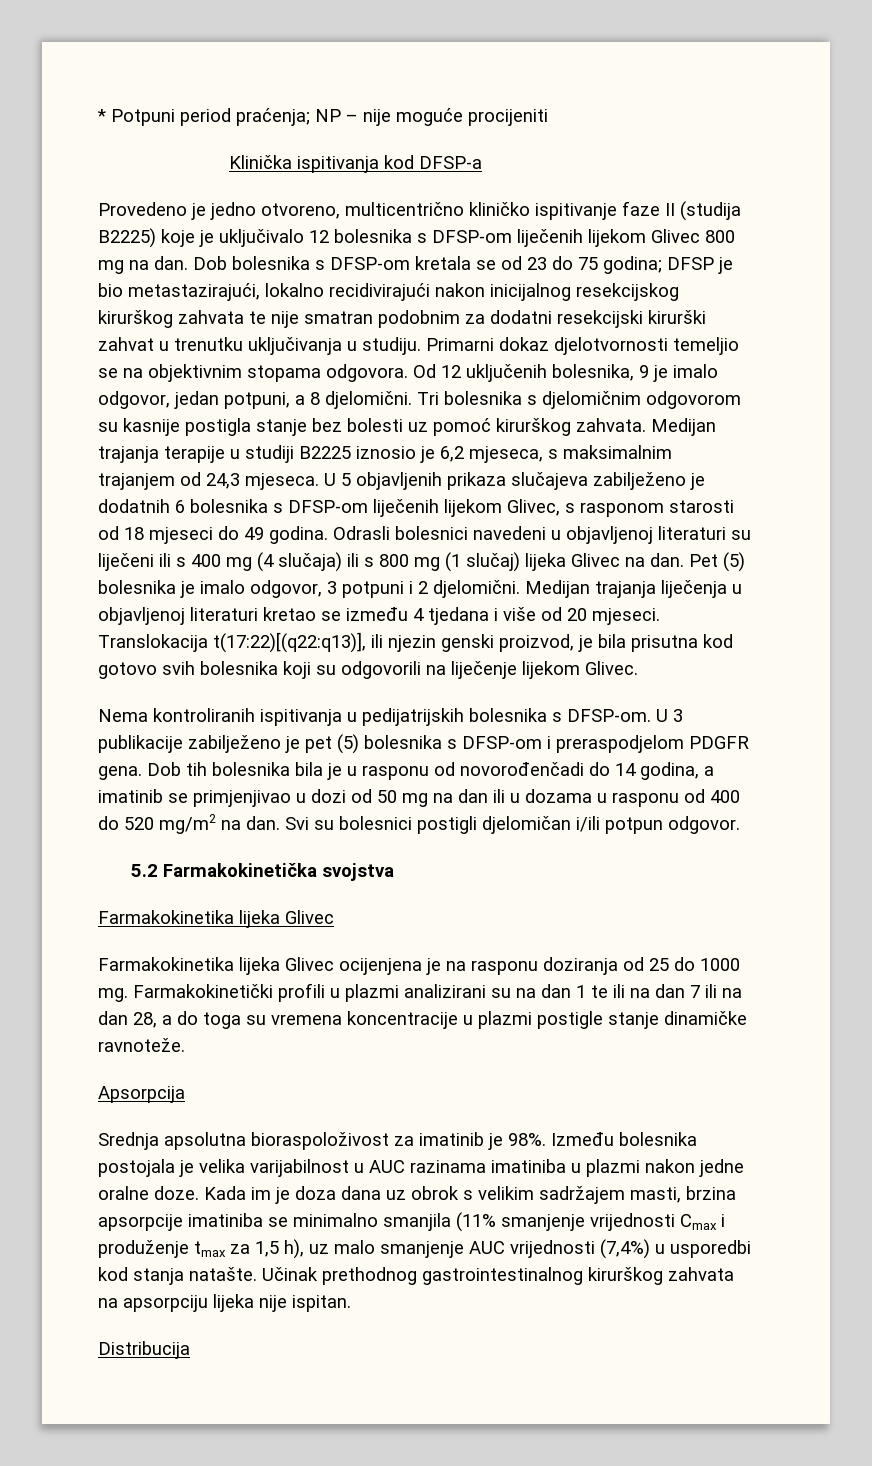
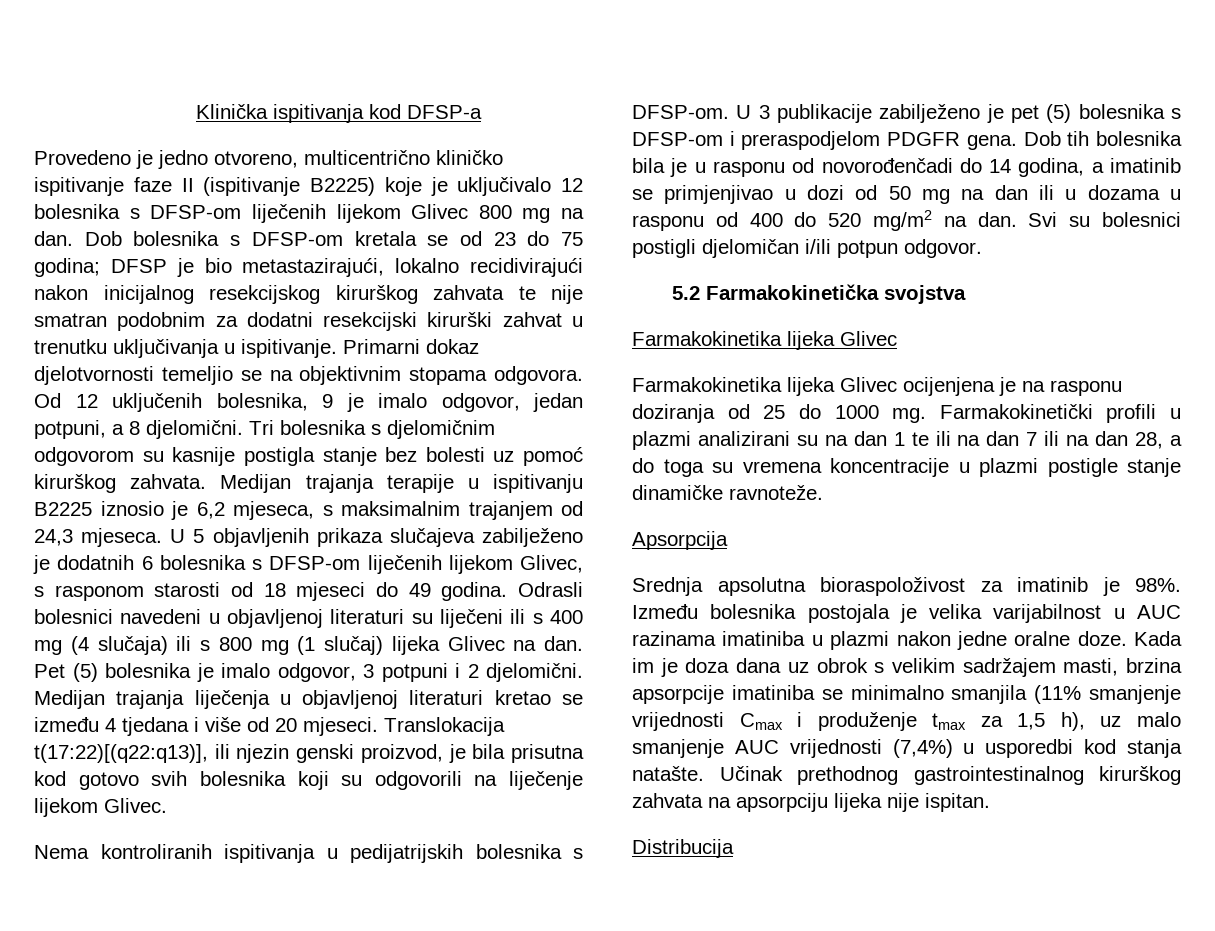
- * Potpuni period praćenja; NP – nije moguće procijeniti
- Provedeno je jedno otvoreno, multicentrično kliničko ispitivanje faze II (studija B2225) koje je uključivalo 12 bolesnika s DFSP-om liječenih lijekom Glivec 800 mg na dan.
+ Provedeno je jedno otvoreno, multicentrično kliničko ispitivanje faze II (ispitivanje B2225) koje je uključivalo 12 bolesnika s DFSP-om liječenih lijekom Glivec 800 mg na dan.
- Dob bolesnika s DFSP-om kretala se od 23 do 75 godina; DFSP je bio metastazirajući, lokalno recidivirajući nakon inicijalnog resekcijskog kirurškog zahvata te nije smatran podobnim za dodatni resekcijski kirurški zahvat u trenutku uključivanja u studiju.
+ Dob bolesnika s DFSP-om kretala se od 23 do 75 godina; DFSP je bio metastazirajući, lokalno recidivirajući nakon inicijalnog resekcijskog kirurškog zahvata te nije smatran podobnim za dodatni resekcijski kirurški zahvat u trenutku uključivanja u ispitivanje.
- Medijan trajanja terapije u studiji B2225 iznosio je 6,2 mjeseca, s maksimalnim trajanjem od 24,3 mjeseca.
+ Medijan trajanja terapije u ispitivanju B2225 iznosio je 6,2 mjeseca, s maksimalnim trajanjem od 24,3 mjeseca.

